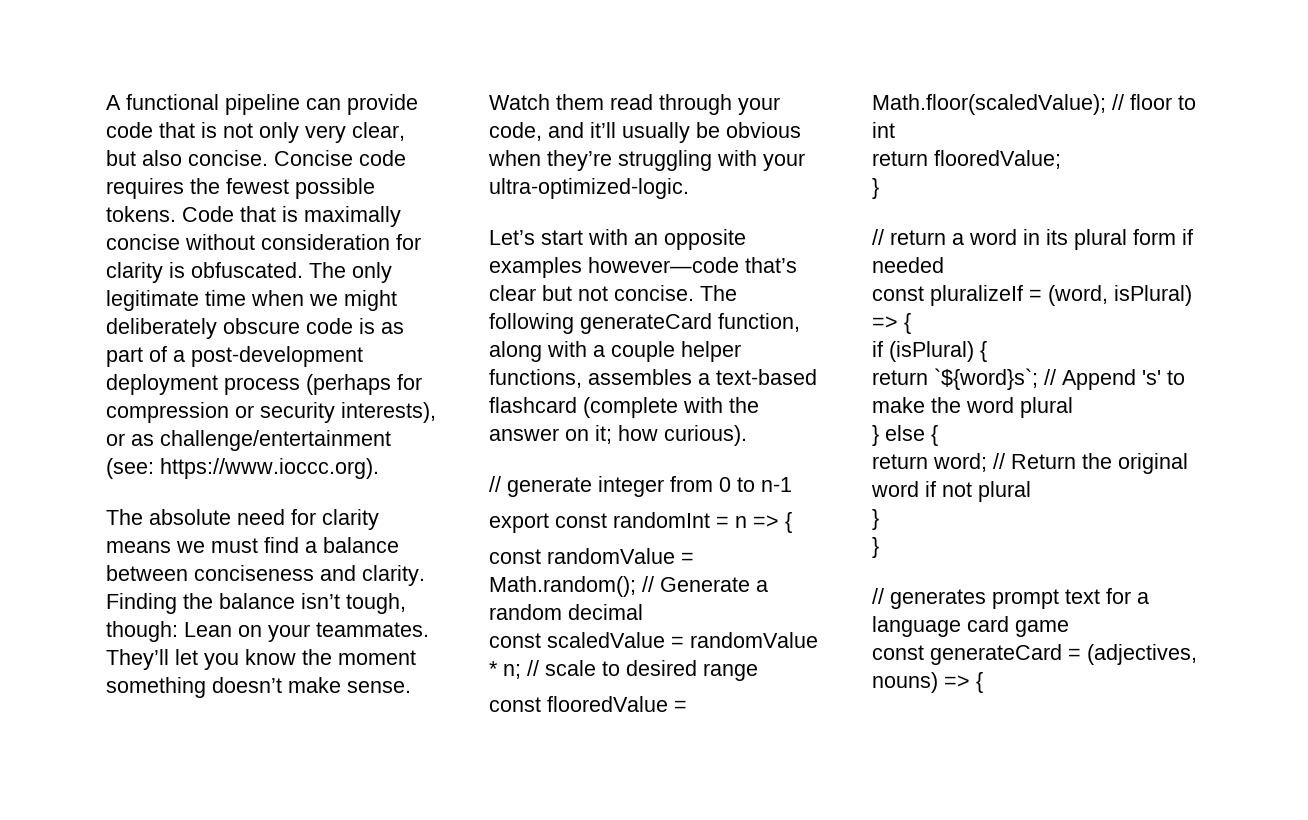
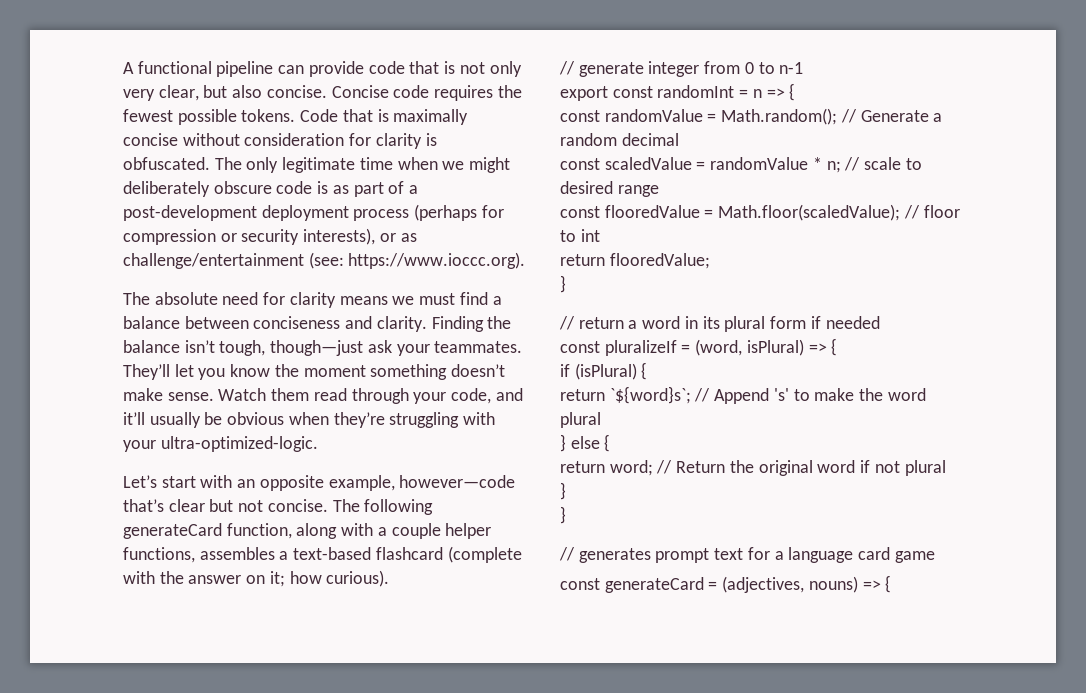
- Finding the balance isn’t tough, though: Lean on your teammates.
+ Finding the balance isn’t tough, though—just ask your teammates.
- Let’s start with an opposite examples however—code that’s clear but not concise.
+ Let’s start with an opposite example, however—code that’s clear but not concise.

